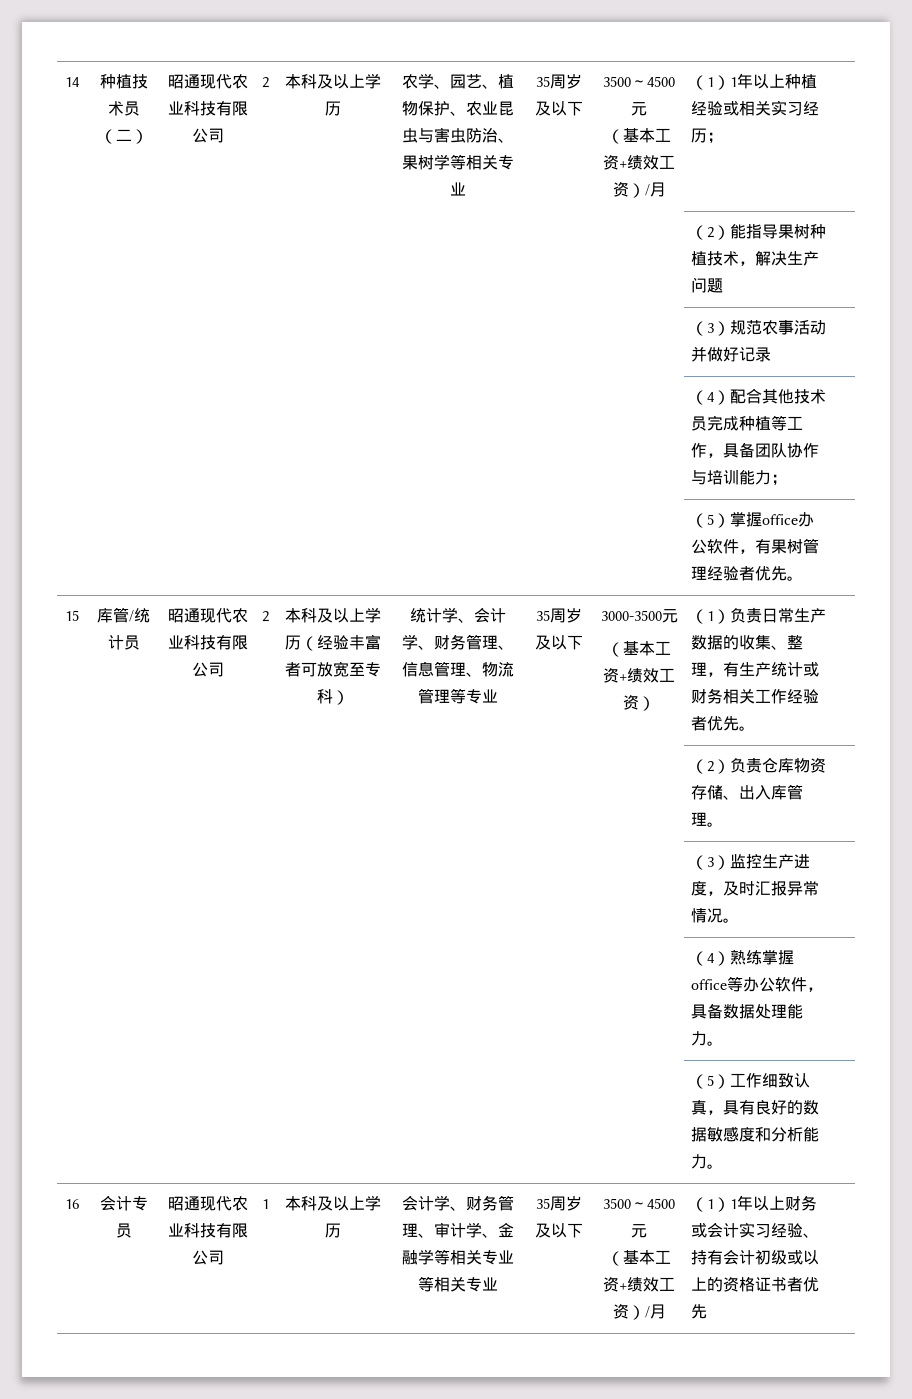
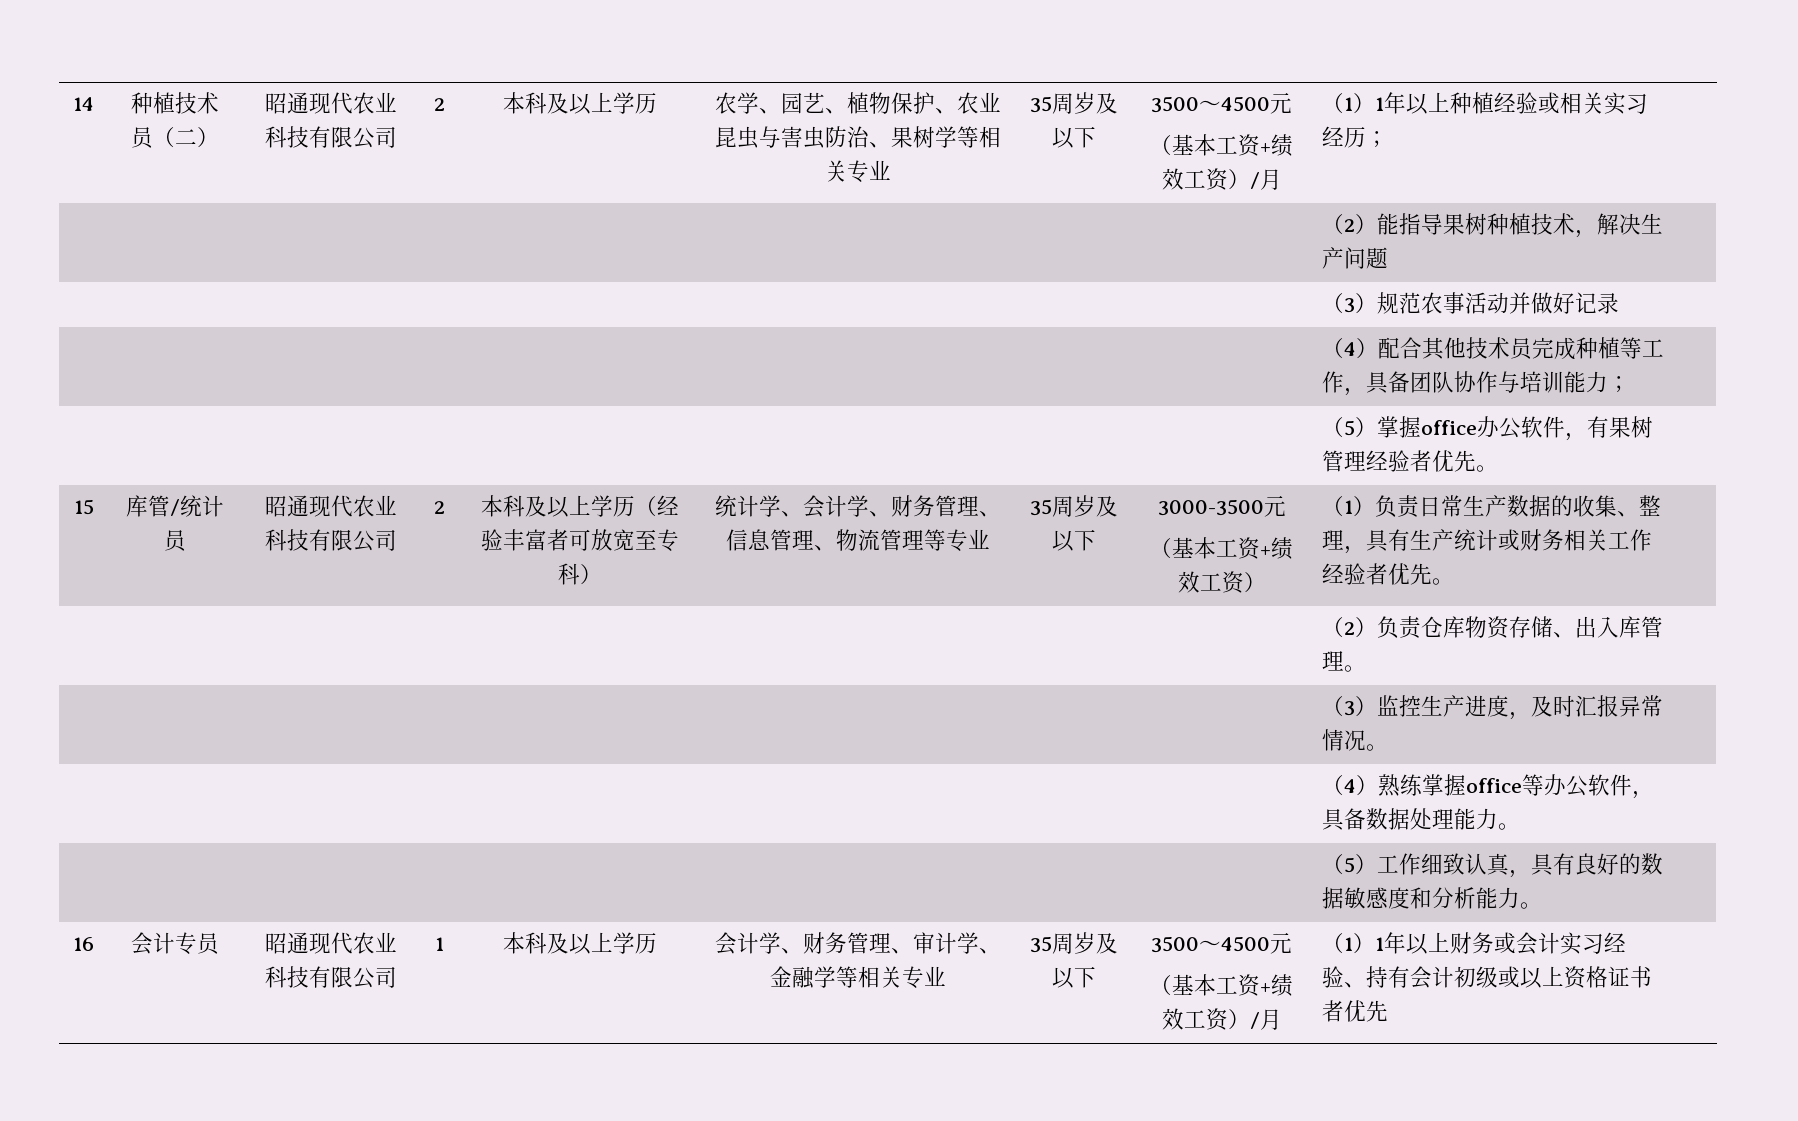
- （1）负责日常生产数据的收集、整理，有生产统计或财务相关工作经验者优先。
+ （1）负责日常生产数据的收集、整理，具有生产统计或财务相关工作经验者优先。
- 会计学、财务管理、审计学、金融学等相关专业等相关专业
+ 会计学、财务管理、审计学、金融学等相关专业
- （1）1年以上财务或会计实习经验、持有会计初级或以上的资格证书者优先
+ （1）1年以上财务或会计实习经验、持有会计初级或以上资格证书者优先

